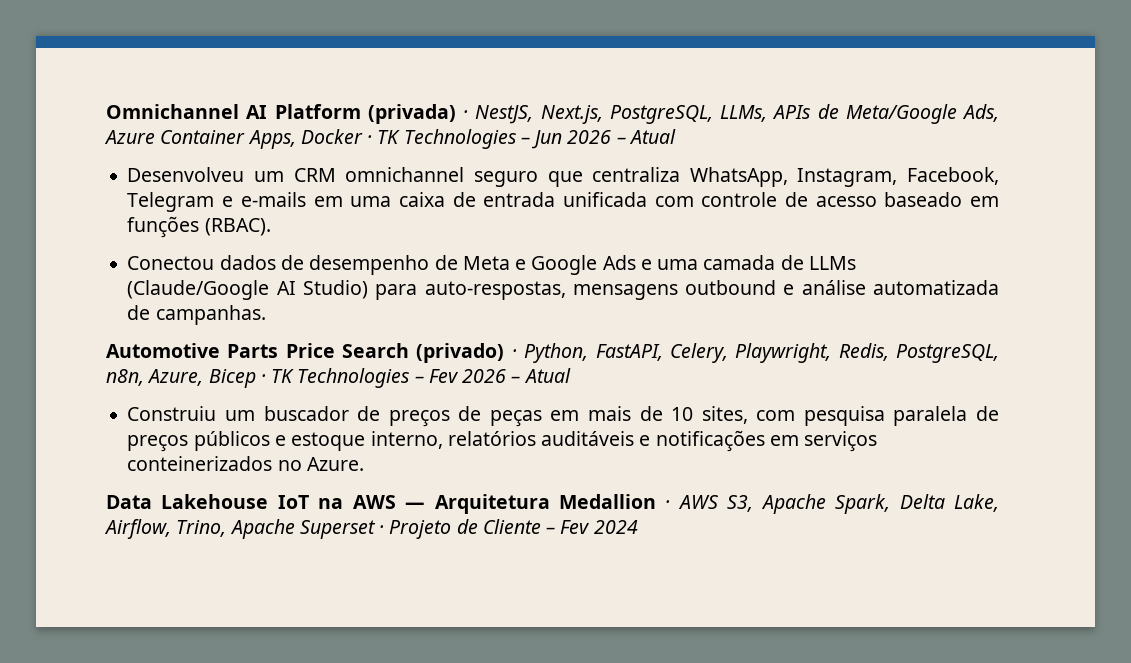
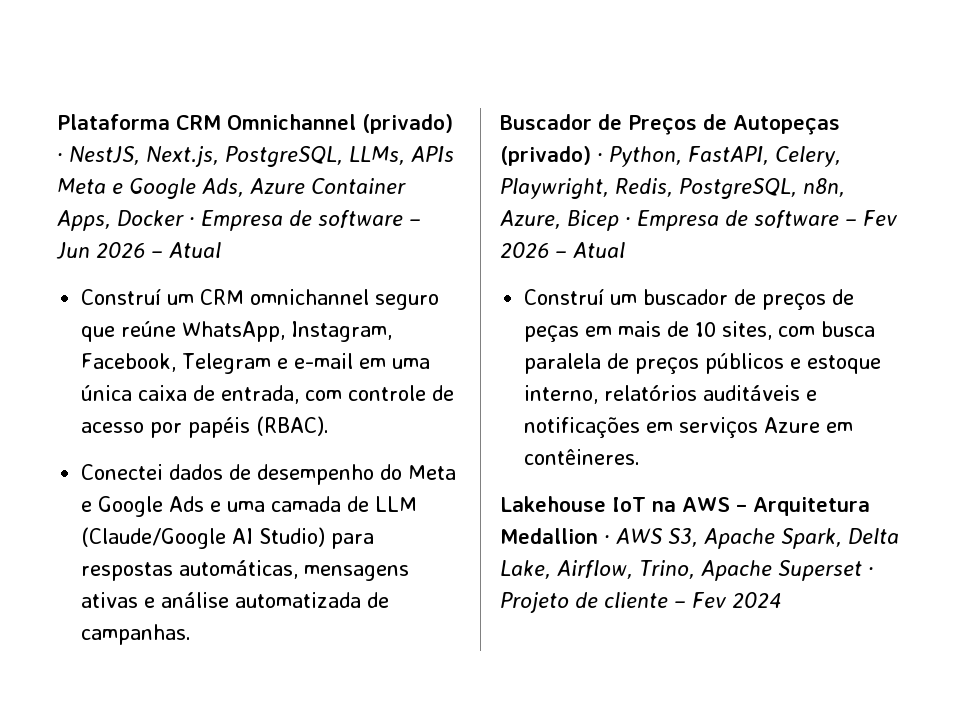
- Omnichannel AI Platform (privada) · NestJS, Next.js, PostgreSQL, LLMs, APIs de Meta/Google Ads, Azure Container Apps, Docker · TK Technologies – Jun 2026 – Atual
+ Plataforma CRM Omnichannel (privado) · NestJS, Next.js, PostgreSQL, LLMs, APIs Meta e Google Ads, Azure Container Apps, Docker · Empresa de software – Jun 2026 – Atual
- Desenvolveu um CRM omnichannel seguro que centraliza WhatsApp, Instagram, Facebook, Telegram e e-mails em uma caixa de entrada unificada com controle de acesso baseado em funções (RBAC).
+ Construí um CRM omnichannel seguro que reúne WhatsApp, Instagram, Facebook, Telegram e e-mail em uma única caixa de entrada, com controle de acesso por papéis (RBAC).
- Conectou dados de desempenho de Meta e Google Ads e uma camada de LLMs (Claude/Google AI Studio) para auto-respostas, mensagens outbound e análise automatizada de campanhas.
+ Conectei dados de desempenho do Meta e Google Ads e uma camada de LLM (Claude/Google AI Studio) para respostas automáticas, mensagens ativas e análise automatizada de campanhas.
- Automotive Parts Price Search (privado) · Python, FastAPI, Celery, Playwright, Redis, PostgreSQL, n8n, Azure, Bicep · TK Technologies – Fev 2026 – Atual
+ Buscador de Preços de Autopeças (privado) · Python, FastAPI, Celery, Playwright, Redis, PostgreSQL, n8n, Azure, Bicep · Empresa de software – Fev 2026 – Atual
- Construiu um buscador de preços de peças em mais de 10 sites, com pesquisa paralela de preços públicos e estoque interno, relatórios auditáveis e notificações em serviços conteinerizados no Azure.
- Data Lakehouse IoT na AWS — Arquitetura Medallion · AWS S3, Apache Spark, Delta Lake, Airflow, Trino, Apache Superset · Projeto de Cliente – Fev 2024
+ Construí um buscador de preços de peças em mais de 10 sites, com busca paralela de preços públicos e estoque interno, relatórios auditáveis e notificações em serviços Azure em contêineres.
+ Lakehouse IoT na AWS – Arquitetura Medallion · AWS S3, Apache Spark, Delta Lake, Airflow, Trino, Apache Superset · Projeto de cliente – Fev 2024

